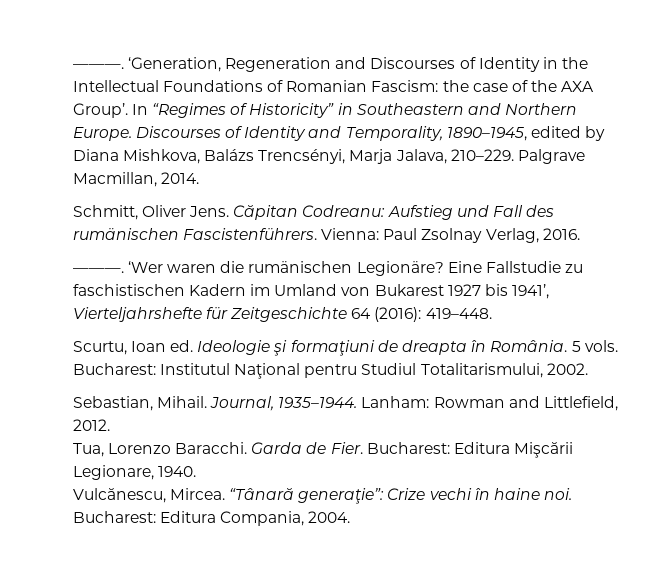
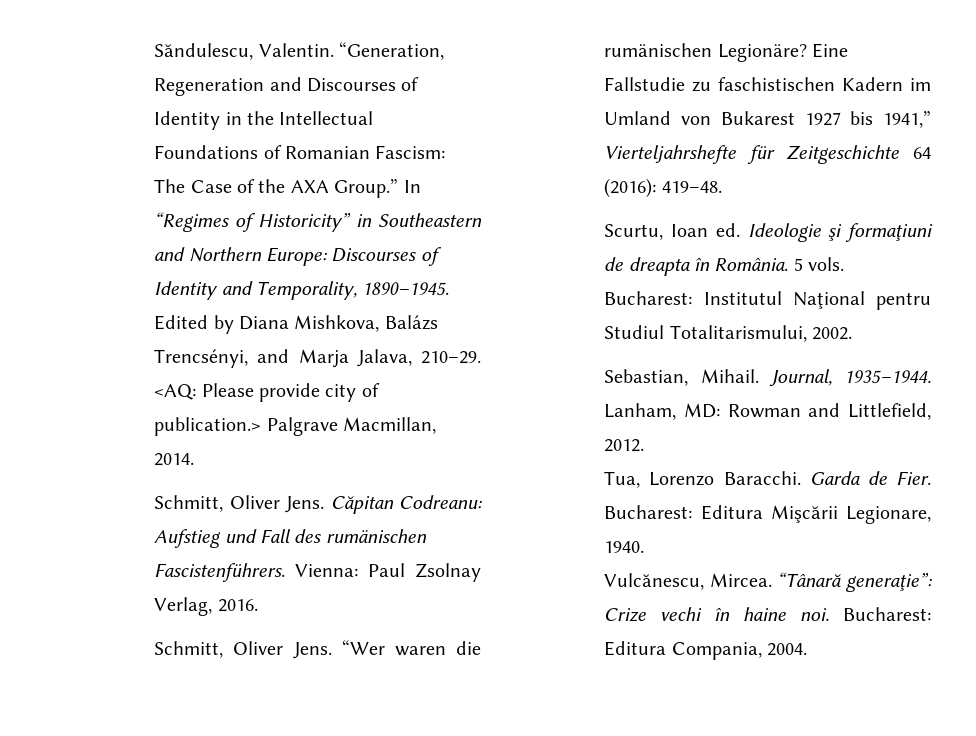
- ———. ‘Generation, Regeneration and Discourses of Identity in the Intellectual Foundations of Romanian Fascism: the case of the AXA Group’.
+ Săndulescu, Valentin. “Generation, Regeneration and Discourses of Identity in the Intellectual Foundations of Romanian Fascism: The Case of the AXA Group.”
- In “Regimes of Historicity” in Southeastern and Northern Europe. Discourses of Identity and Temporality, 1890–1945, edited by Diana Mishkova, Balázs Trencsényi, Marja Jalava, 210–229. Palgrave Macmillan, 2014.
+ In “Regimes of Historicity” in Southeastern and Northern Europe: Discourses of Identity and Temporality, 1890–1945. Edited by Diana Mishkova, Balázs Trencsényi, and Marja Jalava, 210–29. <AQ: Please provide city of publication.> Palgrave Macmillan, 2014.
- ———. ‘Wer waren die rumänischen Legionäre?
+ Schmitt, Oliver Jens. “Wer waren die rumänischen Legionäre?
- Eine Fallstudie zu faschistischen Kadern im Umland von Bukarest 1927 bis 1941’, Vierteljahrshefte für Zeitgeschichte 64 (2016): 419–448.
+ Eine Fallstudie zu faschistischen Kadern im Umland von Bukarest 1927 bis 1941,” Vierteljahrshefte für Zeitgeschichte 64 (2016): 419–48.
- Lanham: Rowman and Littlefield, 2012.
+ Lanham, MD: Rowman and Littlefield, 2012.

